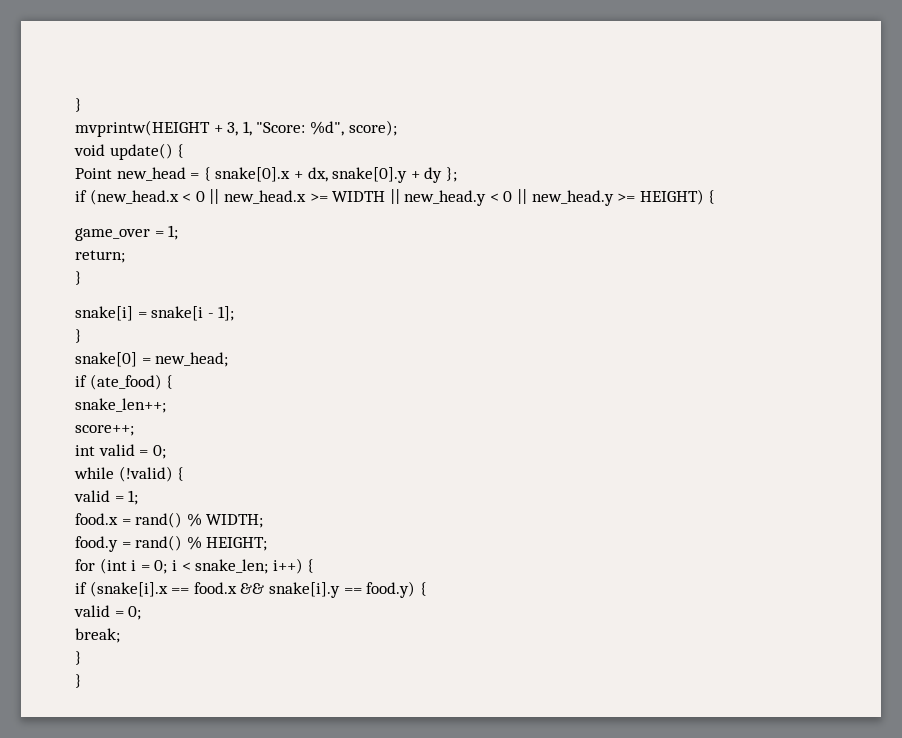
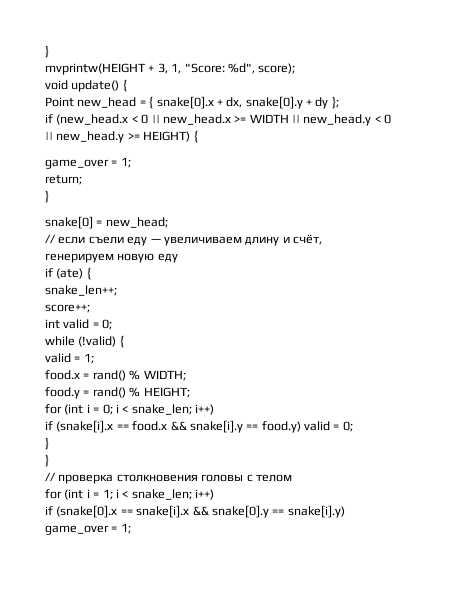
- snake[i] = snake[i - 1];
- }
  snake[0] = new_head;
- if (ate_food) {
+ // если съели еду — увеличиваем длину и счёт, генерируем новую еду
+ if (ate) {
- for (int i = 0; i < snake_len; i++) {
+ for (int i = 0; i < snake_len; i++)
- if (snake[i].x == food.x && snake[i].y == food.y) {
- valid = 0;
- break;
+ if (snake[i].x == food.x && snake[i].y == food.y) valid = 0;
  }
  }
+ // проверка столкновения головы с телом
+ for (int i = 1; i < snake_len; i++)
+ if (snake[0].x == snake[i].x && snake[0].y == snake[i].y) game_over = 1;

